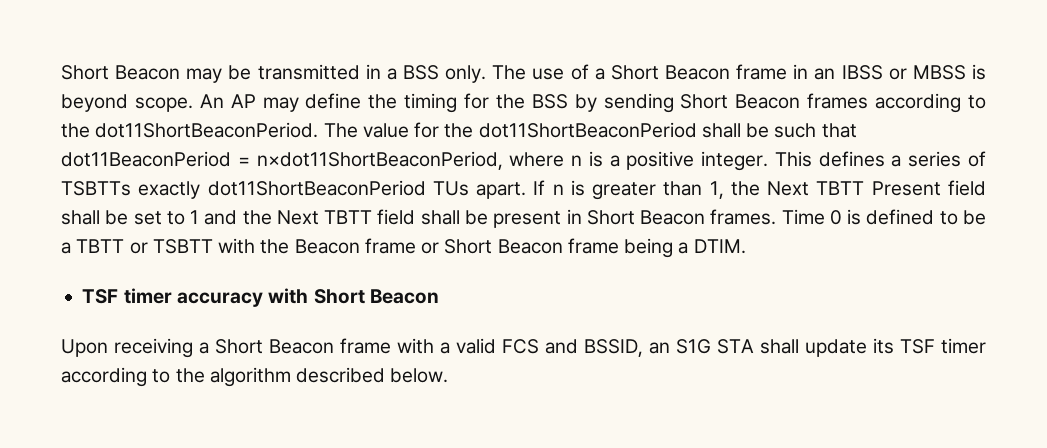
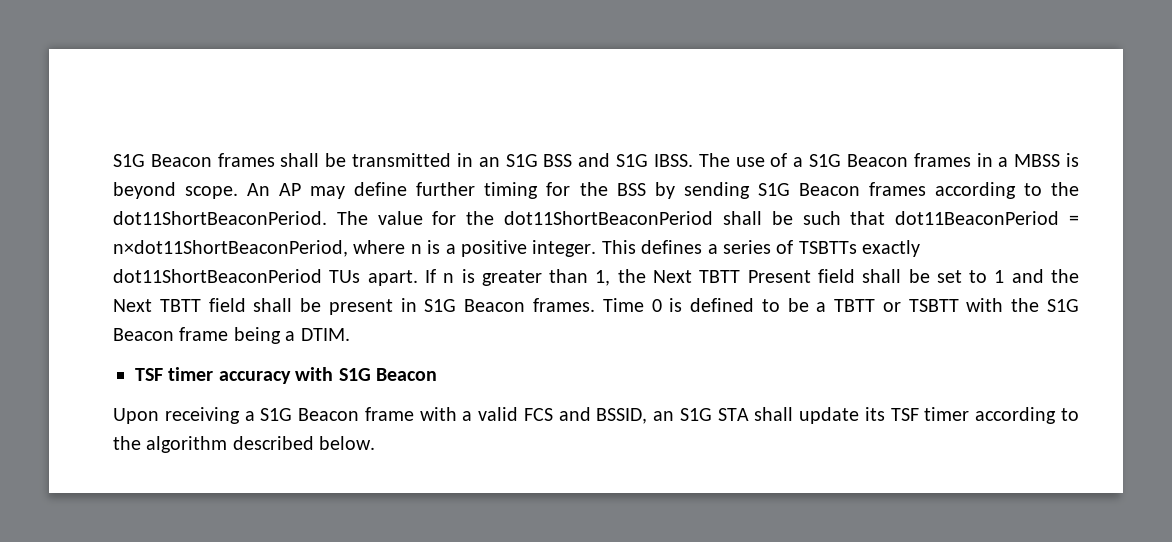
- Short Beacon may be transmitted in a BSS only. The use of a Short Beacon frame in an IBSS or MBSS is beyond scope.
+ S1G Beacon frames shall be transmitted in an S1G BSS and S1G IBSS. The use of a S1G Beacon frames in a MBSS is beyond scope.
- An AP may define the timing for the BSS by sending Short Beacon frames according to the dot11ShortBeaconPeriod.
+ An AP may define further timing for the BSS by sending S1G Beacon frames according to the dot11ShortBeaconPeriod.
- If n is greater than 1, the Next TBTT Present field shall be set to 1 and the Next TBTT field shall be present in Short Beacon frames.
+ If n is greater than 1, the Next TBTT Present field shall be set to 1 and the Next TBTT field shall be present in S1G Beacon frames.
- Time 0 is defined to be a TBTT or TSBTT with the Beacon frame or Short Beacon frame being a DTIM.
+ Time 0 is defined to be a TBTT or TSBTT with the S1G Beacon frame being a DTIM.
- TSF timer accuracy with Short Beacon
+ TSF timer accuracy with S1G Beacon
- Upon receiving a Short Beacon frame with a valid FCS and BSSID, an S1G STA shall update its TSF timer according to the algorithm described below.
+ Upon receiving a S1G Beacon frame with a valid FCS and BSSID, an S1G STA shall update its TSF timer according to the algorithm described below.

